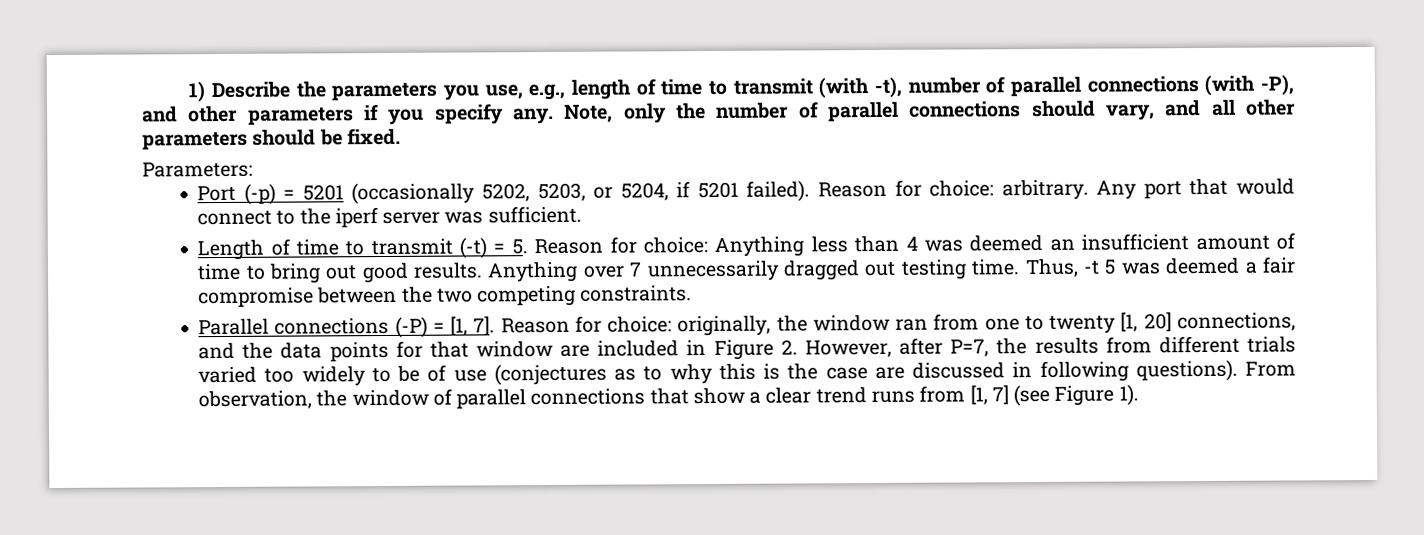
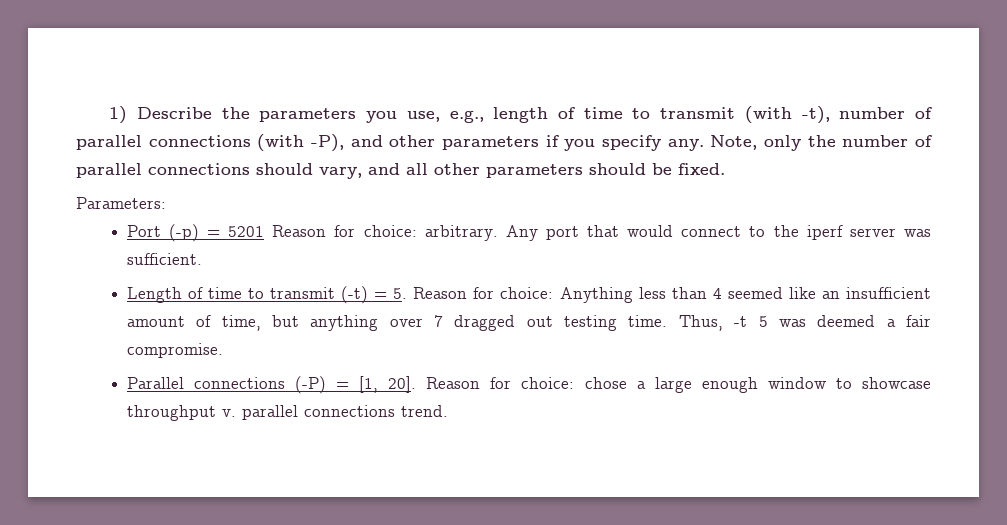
- Port (-p) = 5201 (occasionally 5202, 5203, or 5204, if 5201 failed). Reason for choice: arbitrary.
+ Port (-p) = 5201 Reason for choice: arbitrary.
- Length of time to transmit (-t) = 5. Reason for choice: Anything less than 4 was deemed an insufficient amount of time to bring out good results. Anything over 7 unnecessarily dragged out testing time.
+ Length of time to transmit (-t) = 5. Reason for choice: Anything less than 4 seemed like an insufficient amount of time, but anything over 7 dragged out testing time.
- Thus, -t 5 was deemed a fair compromise between the two competing constraints.
+ Thus, -t 5 was deemed a fair compromise.
- Parallel connections (-P) = [1, 7]. Reason for choice: originally, the window ran from one to twenty [1, 20] connections, and the data points for that window are included in Figure 2. However, after P=7, the results from different trials varied too widely to be of use (conjectures as to why this is the case are discussed in following questions). From observation, the window of parallel connections that show a clear trend runs from [1, 7] (see Figure 1).
+ Parallel connections (-P) = [1, 20]. Reason for choice: chose a large enough window to showcase throughput v. parallel connections trend.

